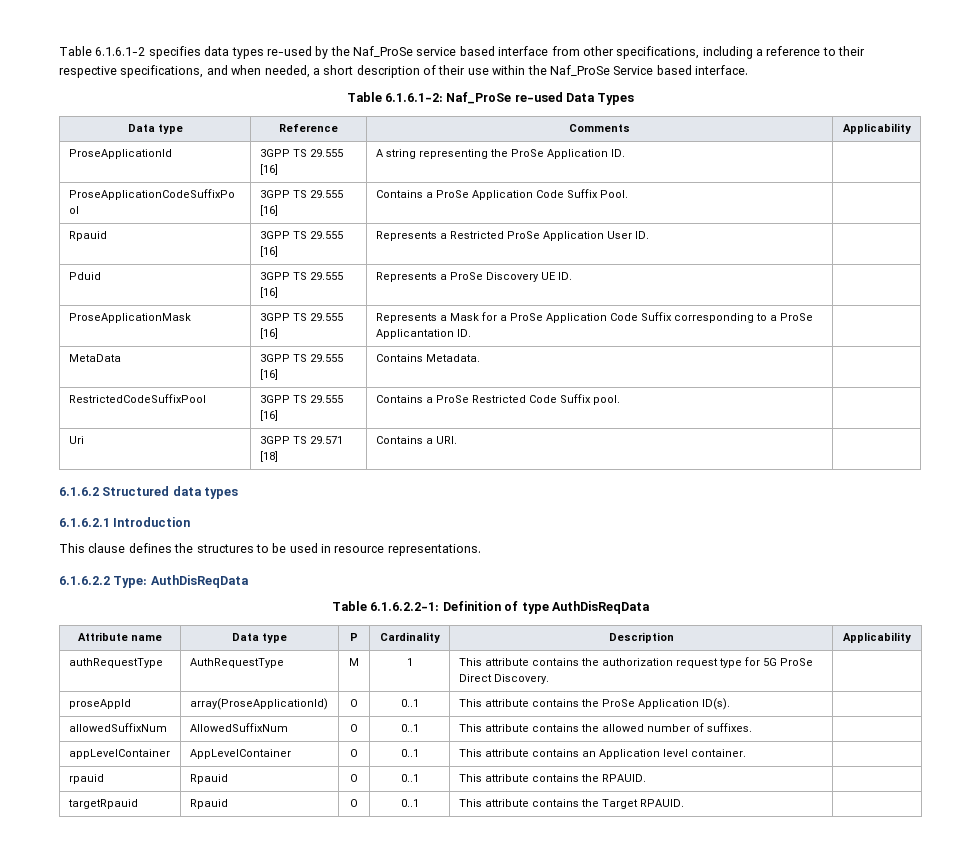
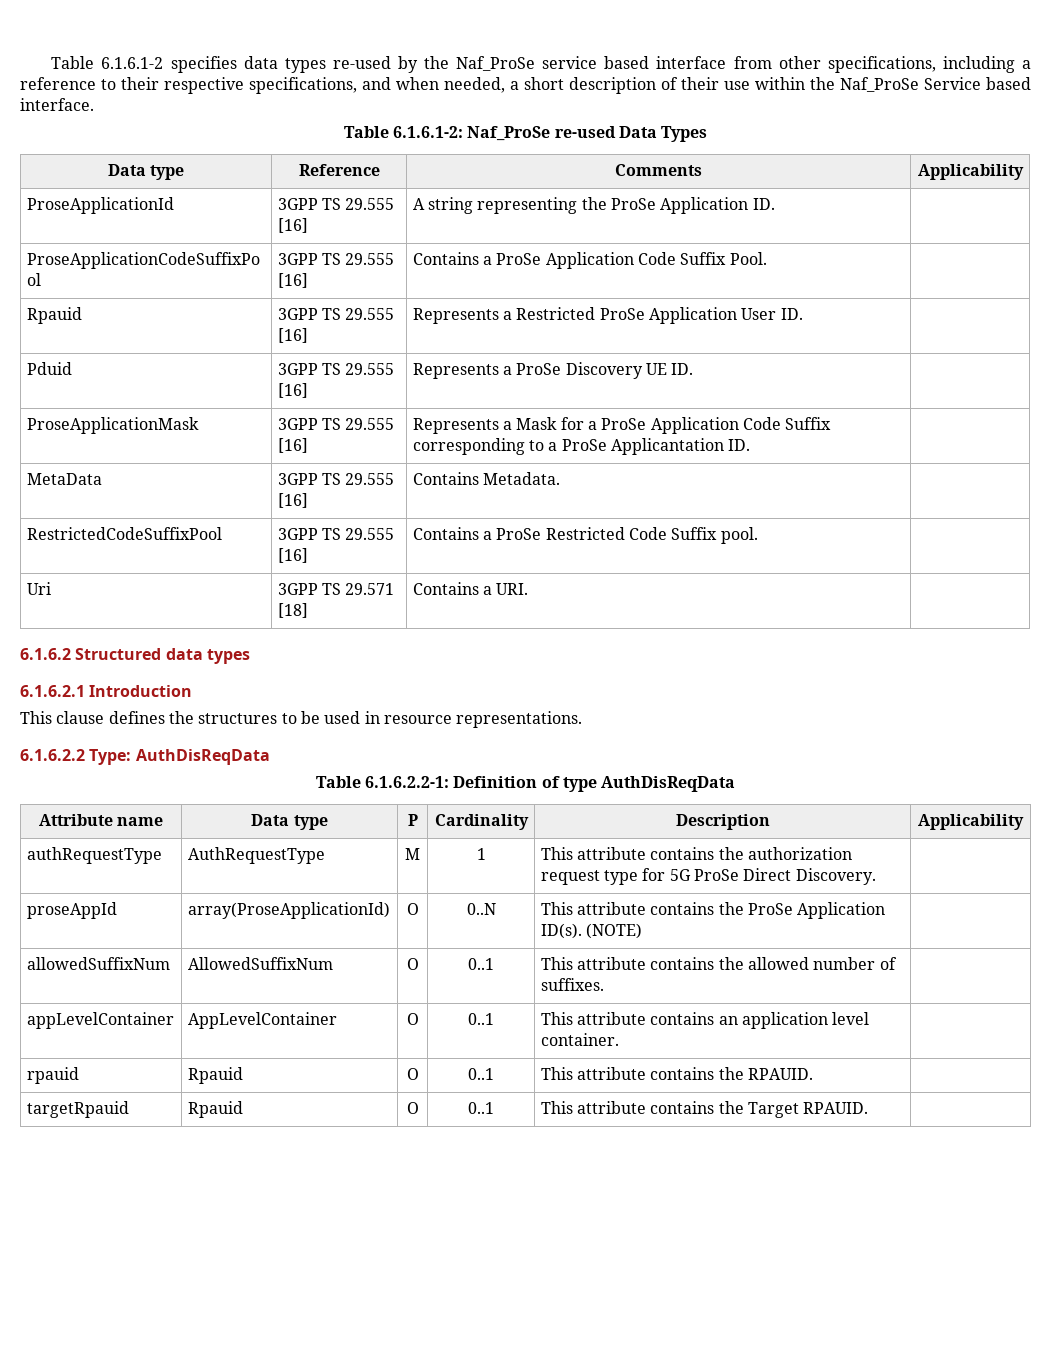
- proseAppId | array(ProseApplicationId) | O | 0..1 | This attribute contains the ProSe Application ID(s). |
+ proseAppId | array(ProseApplicationId) | O | 0..N | This attribute contains the ProSe Application ID(s). (NOTE) |
- appLevelContainer | AppLevelContainer | O | 0..1 | This attribute contains an Application level container. |
+ appLevelContainer | AppLevelContainer | O | 0..1 | This attribute contains an application level container. |

